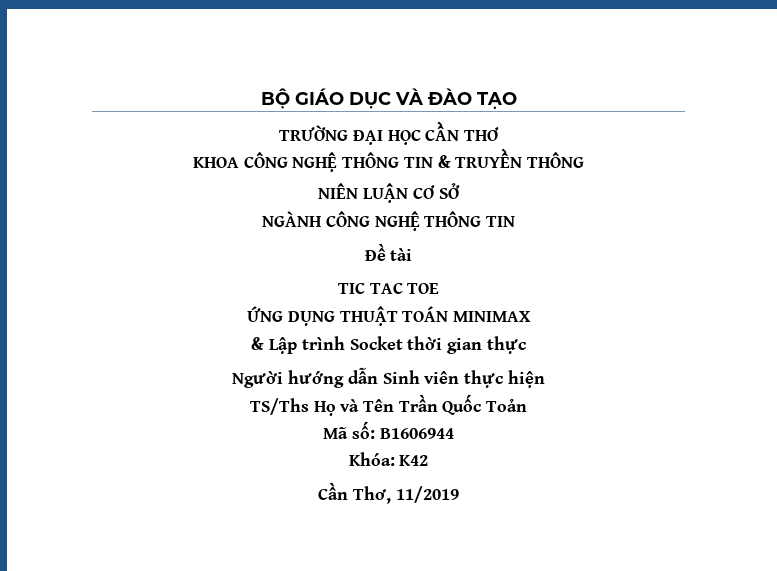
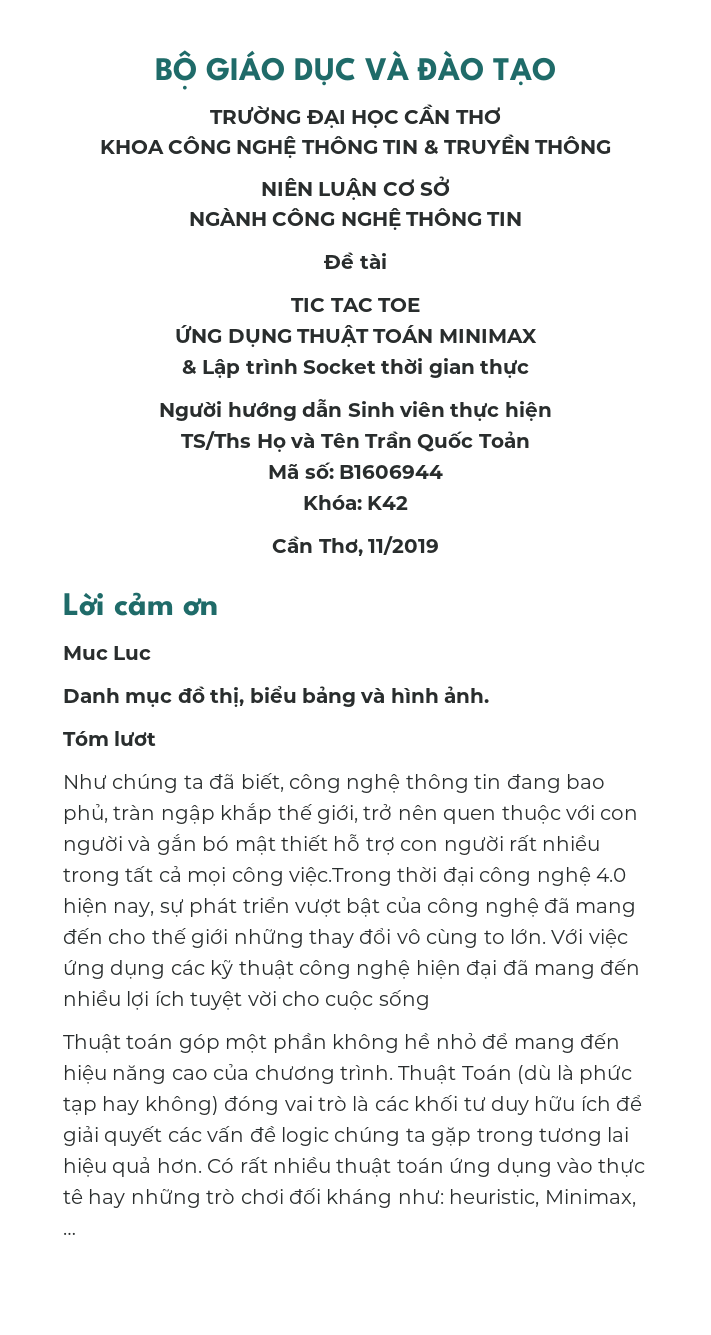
+ Lời cảm ơn
+ Muc Luc
+ Danh mục đồ thị, biểu bảng và hình ảnh.
+ Tóm lươt
+ Như chúng ta đã biết, công nghệ thông tin đang bao phủ, tràn ngập khắp thế giới, trở nên quen thuộc với con người và gắn bó mật thiết hỗ trợ con người rất nhiều trong tất cả mọi công việc.Trong thời đại công nghệ 4.0 hiện nay, sự phát triển vượt bật của công nghệ đã mang đến cho thế giới những thay đổi vô cùng to lớn. Với việc ứng dụng các kỹ thuật công nghệ hiện đại đã mang đến nhiều lợi ích tuyệt vời cho cuộc sống
+ Thuật toán góp một phần không hề nhỏ để mang đến hiệu năng cao của chương trình. Thuật Toán (dù là phức tạp hay không) đóng vai trò là các khối tư duy hữu ích để giải quyết các vấn đề logic chúng ta gặp trong tương lai hiệu quả hơn. Có rất nhiều thuật toán ứng dụng vào thực tê hay những trò chơi đối kháng như: heuristic, Minimax, …

